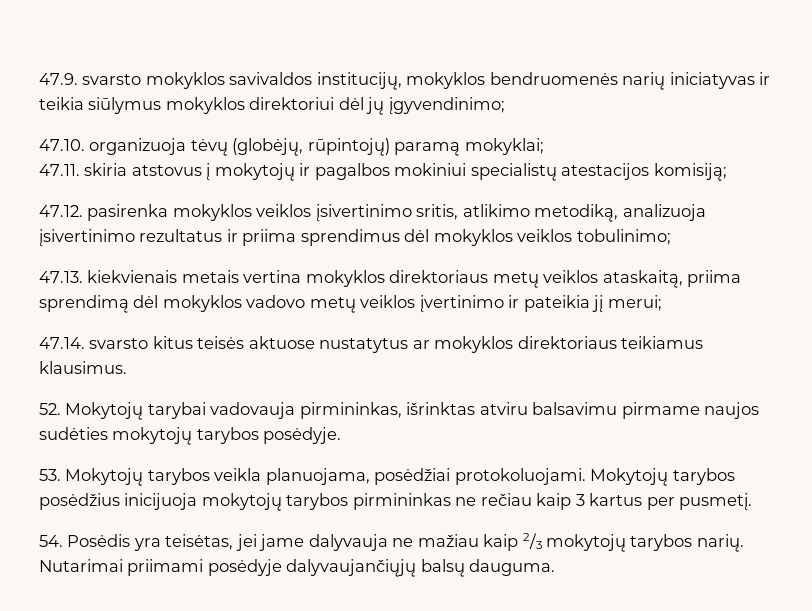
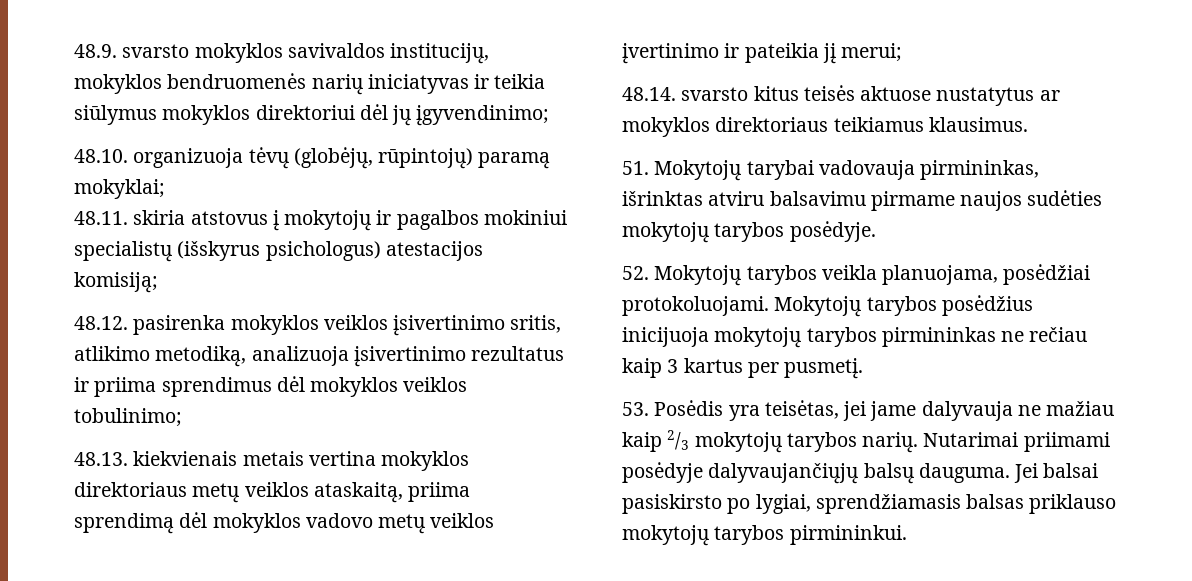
- 47.9. svarsto mokyklos savivaldos institucijų, mokyklos bendruomenės narių iniciatyvas ir teikia siūlymus mokyklos direktoriui dėl jų įgyvendinimo;
+ 48.9. svarsto mokyklos savivaldos institucijų, mokyklos bendruomenės narių iniciatyvas ir teikia siūlymus mokyklos direktoriui dėl jų įgyvendinimo;
- 47.10. organizuoja tėvų (globėjų, rūpintojų) paramą mokyklai;
+ 48.10. organizuoja tėvų (globėjų, rūpintojų) paramą mokyklai;
- 47.11. skiria atstovus į mokytojų ir pagalbos mokiniui specialistų atestacijos komisiją;
+ 48.11. skiria atstovus į mokytojų ir pagalbos mokiniui specialistų (išskyrus psichologus) atestacijos komisiją;
- 47.12. pasirenka mokyklos veiklos įsivertinimo sritis, atlikimo metodiką, analizuoja įsivertinimo rezultatus ir priima sprendimus dėl mokyklos veiklos tobulinimo;
+ 48.12. pasirenka mokyklos veiklos įsivertinimo sritis, atlikimo metodiką, analizuoja įsivertinimo rezultatus ir priima sprendimus dėl mokyklos veiklos tobulinimo;
- 47.13. kiekvienais metais vertina mokyklos direktoriaus metų veiklos ataskaitą, priima sprendimą dėl mokyklos vadovo metų veiklos įvertinimo ir pateikia jį merui;
+ 48.13. kiekvienais metais vertina mokyklos direktoriaus metų veiklos ataskaitą, priima sprendimą dėl mokyklos vadovo metų veiklos įvertinimo ir pateikia jį merui;
- 47.14. svarsto kitus teisės aktuose nustatytus ar mokyklos direktoriaus teikiamus klausimus.
+ 48.14. svarsto kitus teisės aktuose nustatytus ar mokyklos direktoriaus teikiamus klausimus.
- 52. Mokytojų tarybai vadovauja pirmininkas, išrinktas atviru balsavimu pirmame naujos sudėties mokytojų tarybos posėdyje.
+ 51. Mokytojų tarybai vadovauja pirmininkas, išrinktas atviru balsavimu pirmame naujos sudėties mokytojų tarybos posėdyje.
- 53. Mokytojų tarybos veikla planuojama, posėdžiai protokoluojami.
+ 52. Mokytojų tarybos veikla planuojama, posėdžiai protokoluojami.
- 54. Posėdis yra teisėtas, jei jame dalyvauja ne mažiau kaip 2/3 mokytojų tarybos narių.
+ 53. Posėdis yra teisėtas, jei jame dalyvauja ne mažiau kaip 2/3 mokytojų tarybos narių.
+ Jei balsai pasiskirsto po lygiai, sprendžiamasis balsas priklauso mokytojų tarybos pirmininkui.

